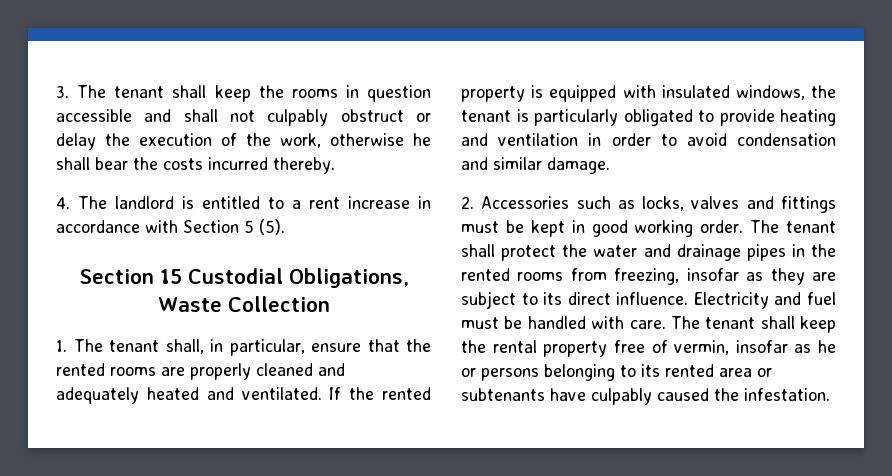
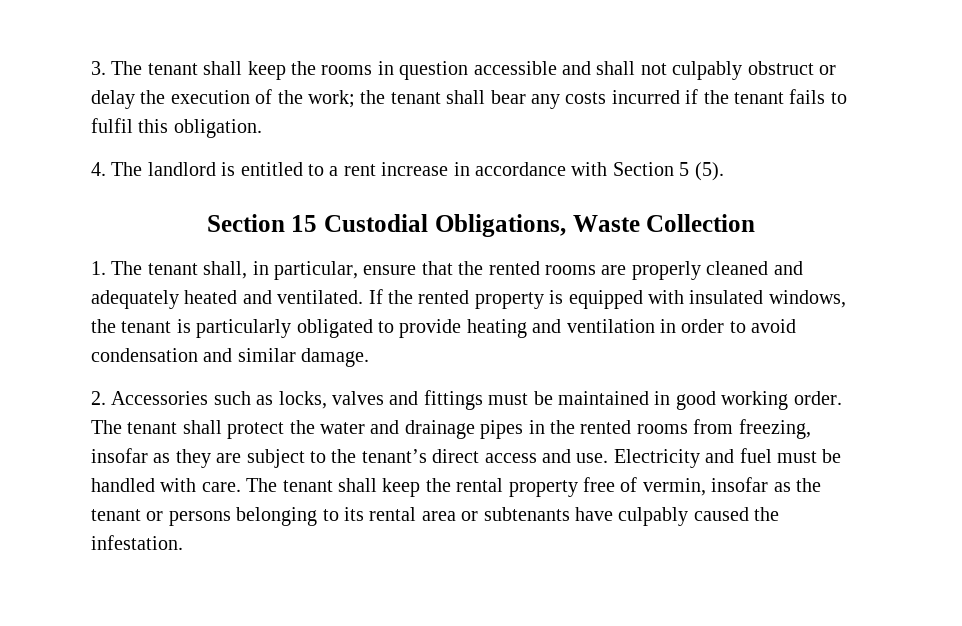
- 3. The tenant shall keep the rooms in question accessible and shall not culpably obstruct or delay the execution of the work, otherwise he shall bear the costs incurred thereby.
+ 3. The tenant shall keep the rooms in question accessible and shall not culpably obstruct or delay the execution of the work; the tenant shall bear any costs incurred if the tenant fails to fulfil this obligation.
- 2. Accessories such as locks, valves and fittings must be kept in good working order.
+ 2. Accessories such as locks, valves and fittings must be maintained in good working order.
- The tenant shall protect the water and drainage pipes in the rented rooms from freezing, insofar as they are subject to its direct influence.
+ The tenant shall protect the water and drainage pipes in the rented rooms from freezing, insofar as they are subject to the tenant’s direct access and use.
- The tenant shall keep the rental property free of vermin, insofar as he or persons belonging to its rented area or subtenants have culpably caused the infestation.
+ The tenant shall keep the rental property free of vermin, insofar as the tenant or persons belonging to its rental area or subtenants have culpably caused the infestation.

